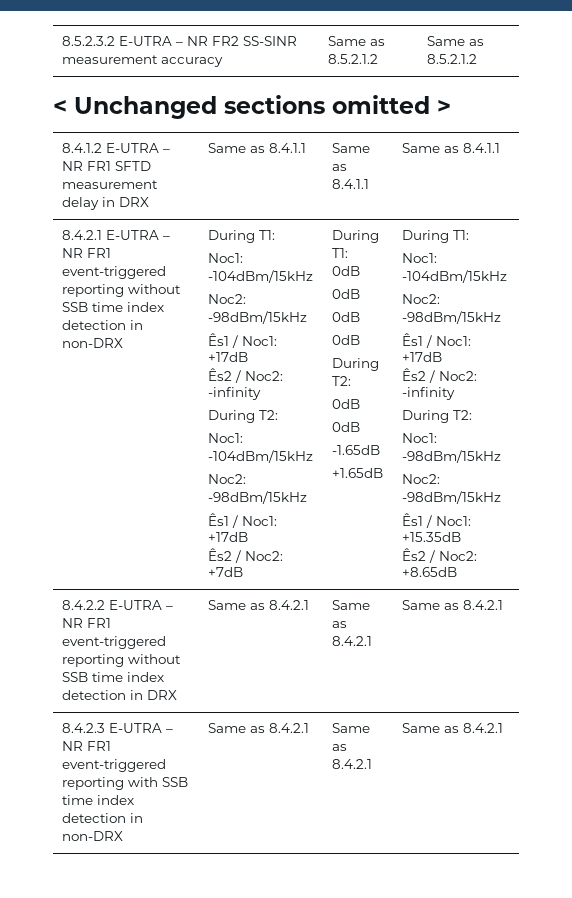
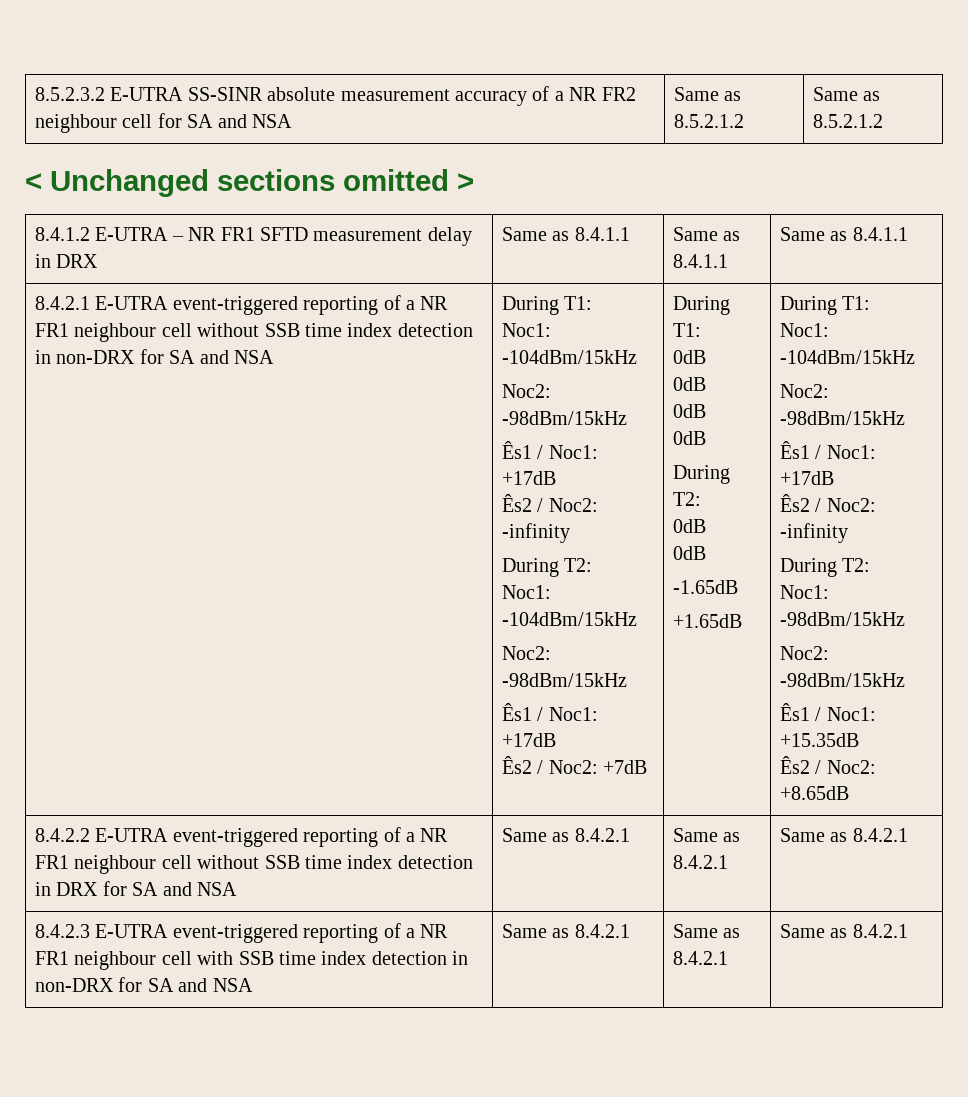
- 8.5.2.3.2 E-UTRA – NR FR2 SS-SINR measurement accuracy | Same as 8.5.2.1.2 | Same as 8.5.2.1.2
+ 8.5.2.3.2 E-UTRA SS-SINR absolute measurement accuracy of a NR FR2 neighbour cell for SA and NSA | Same as 8.5.2.1.2 | Same as 8.5.2.1.2
- 8.4.2.1 E-UTRA – NR FR1 event-triggered reporting without SSB time index detection in non-DRX
+ 8.4.2.1 E-UTRA event-triggered reporting of a NR FR1 neighbour cell without SSB time index detection in non-DRX for SA and NSA
- 8.4.2.2 E-UTRA – NR FR1 event-triggered reporting without SSB time index detection in DRX | Same as 8.4.2.1 | Same as 8.4.2.1 | Same as 8.4.2.1
+ 8.4.2.2 E-UTRA event-triggered reporting of a NR FR1 neighbour cell without SSB time index detection in DRX for SA and NSA | Same as 8.4.2.1 | Same as 8.4.2.1 | Same as 8.4.2.1
- 8.4.2.3 E-UTRA – NR FR1 event-triggered reporting with SSB time index detection in non-DRX | Same as 8.4.2.1 | Same as 8.4.2.1 | Same as 8.4.2.1
+ 8.4.2.3 E-UTRA event-triggered reporting of a NR FR1 neighbour cell with SSB time index detection in non-DRX for SA and NSA | Same as 8.4.2.1 | Same as 8.4.2.1 | Same as 8.4.2.1

